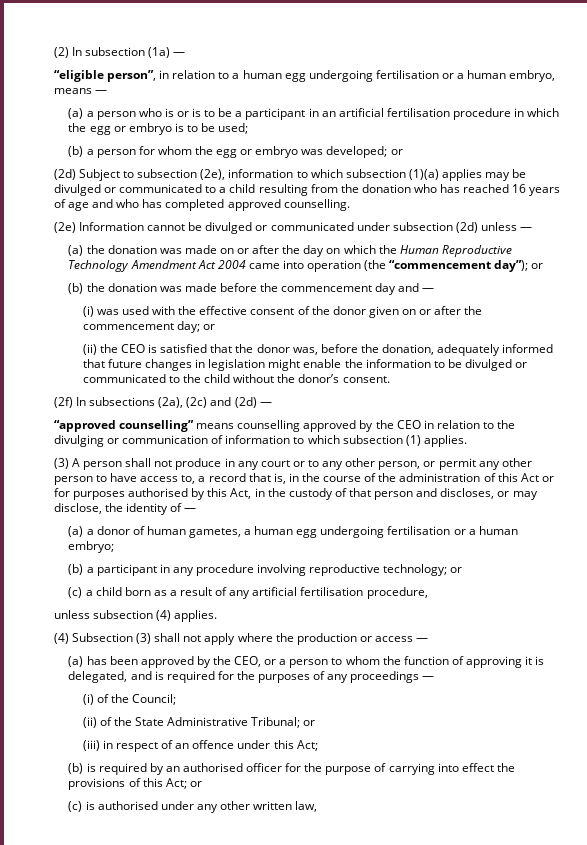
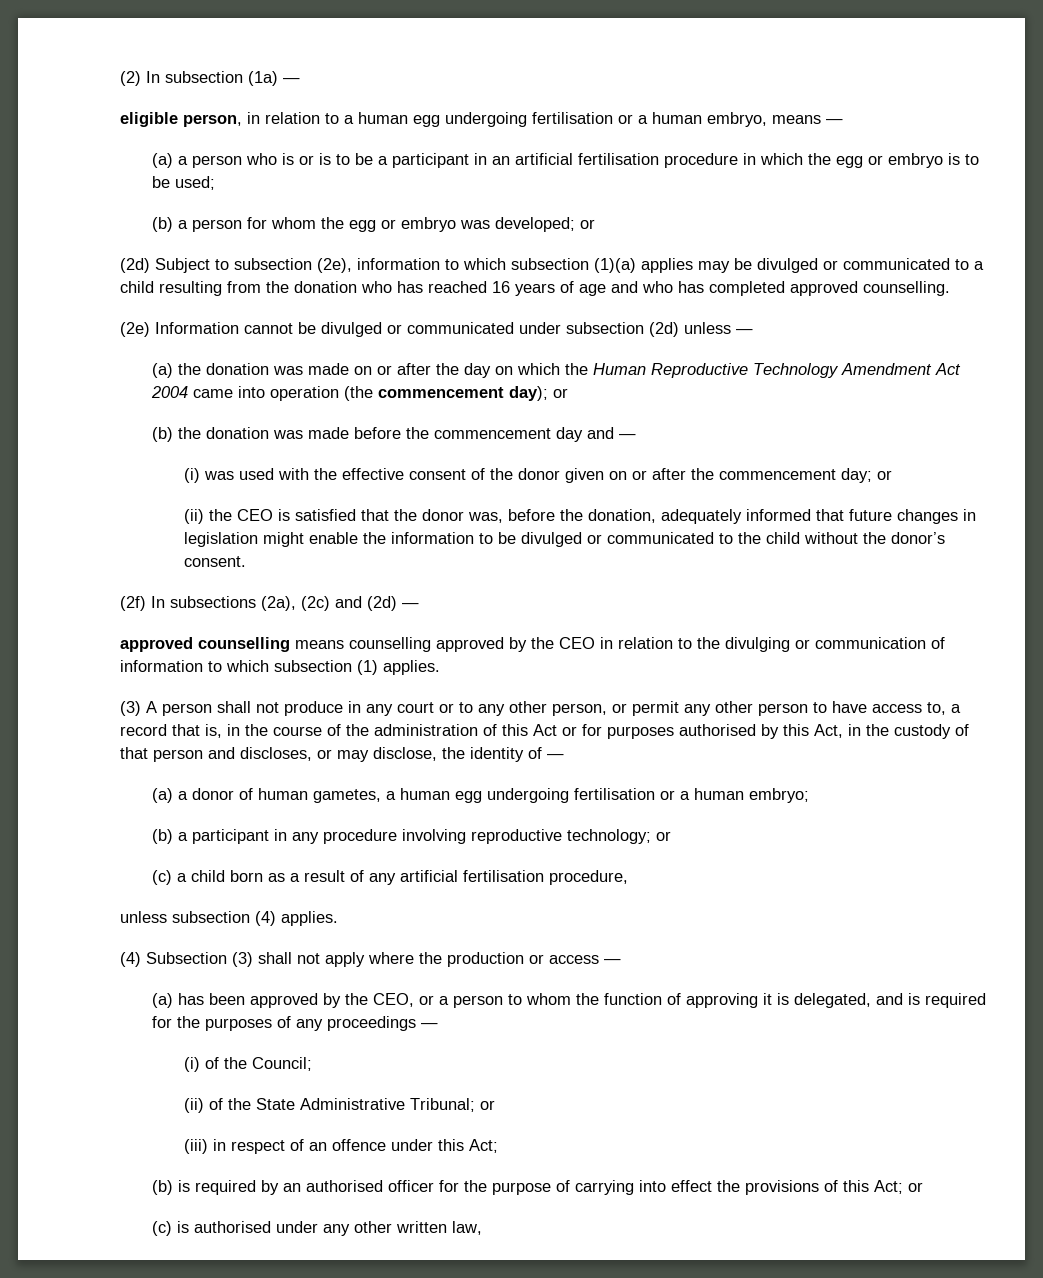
- “eligible person”, in relation to a human egg undergoing fertilisation or a human embryo, means —
+ eligible person, in relation to a human egg undergoing fertilisation or a human embryo, means —
- (a) the donation was made on or after the day on which the Human Reproductive Technology Amendment Act 2004 came into operation (the “commencement day”); or
+ (a) the donation was made on or after the day on which the Human Reproductive Technology Amendment Act 2004 came into operation (the commencement day); or
- “approved counselling” means counselling approved by the CEO in relation to the divulging or communication of information to which subsection (1) applies.
+ approved counselling means counselling approved by the CEO in relation to the divulging or communication of information to which subsection (1) applies.

